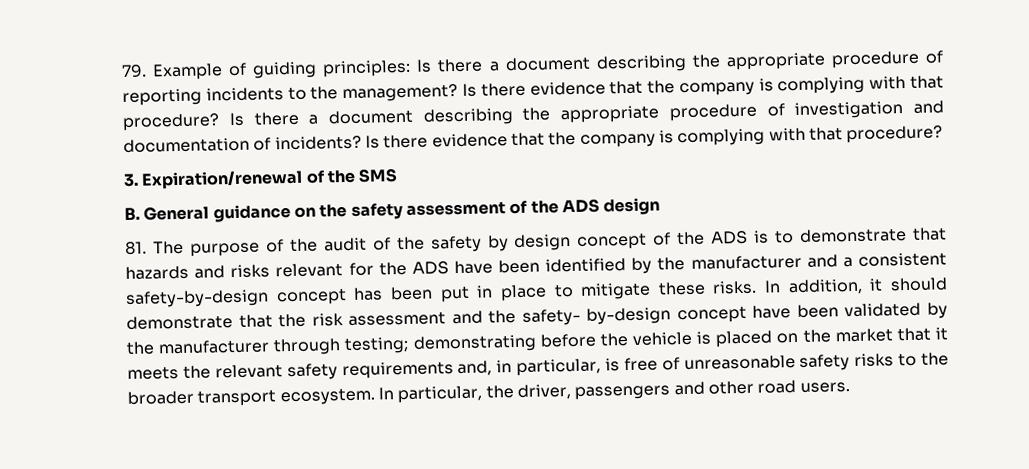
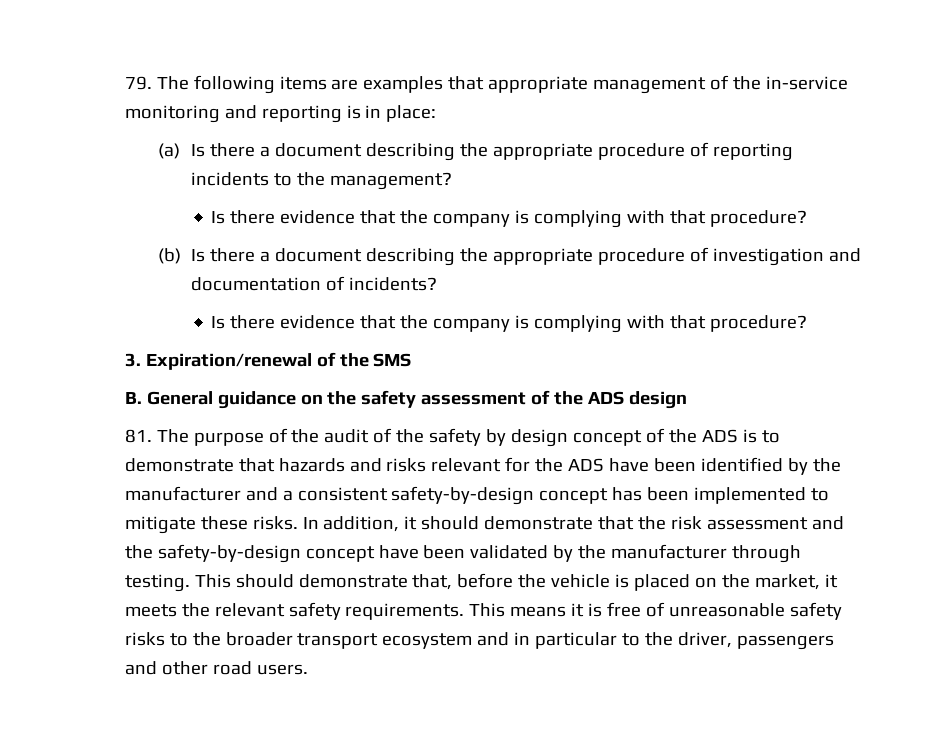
- 79. Example of guiding principles: Is there a document describing the appropriate procedure of reporting incidents to the management? Is there evidence that the company is complying with that procedure? Is there a document describing the appropriate procedure of investigation and documentation of incidents? Is there evidence that the company is complying with that procedure?
+ 79. The following items are examples that appropriate management of the in-service monitoring and reporting is in place:
+ (a) Is there a document describing the appropriate procedure of reporting incidents to the management?
+ Is there evidence that the company is complying with that procedure?
+ (b) Is there a document describing the appropriate procedure of investigation and documentation of incidents?
+ Is there evidence that the company is complying with that procedure?
- 81. The purpose of the audit of the safety by design concept of the ADS is to demonstrate that hazards and risks relevant for the ADS have been identified by the manufacturer and a consistent safety-by-design concept has been put in place to mitigate these risks.
+ 81. The purpose of the audit of the safety by design concept of the ADS is to demonstrate that hazards and risks relevant for the ADS have been identified by the manufacturer and a consistent safety-by-design concept has been implemented to mitigate these risks.
- In addition, it should demonstrate that the risk assessment and the safety- by-design concept have been validated by the manufacturer through testing; demonstrating before the vehicle is placed on the market that it meets the relevant safety requirements and, in particular, is free of unreasonable safety risks to the broader transport ecosystem. In particular, the driver, passengers and other road users.
+ In addition, it should demonstrate that the risk assessment and the safety-by-design concept have been validated by the manufacturer through testing. This should demonstrate that, before the vehicle is placed on the market, it meets the relevant safety requirements. This means it is free of unreasonable safety risks to the broader transport ecosystem and in particular to the driver, passengers and other road users.

